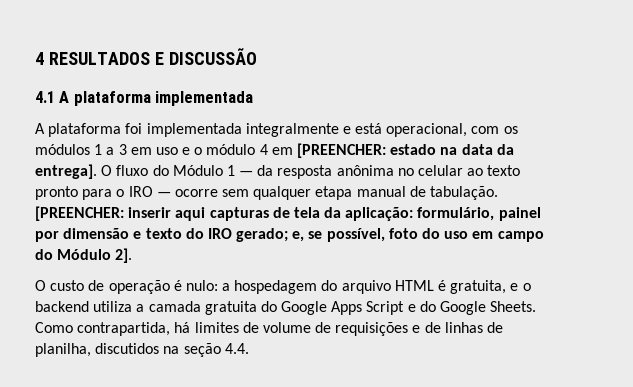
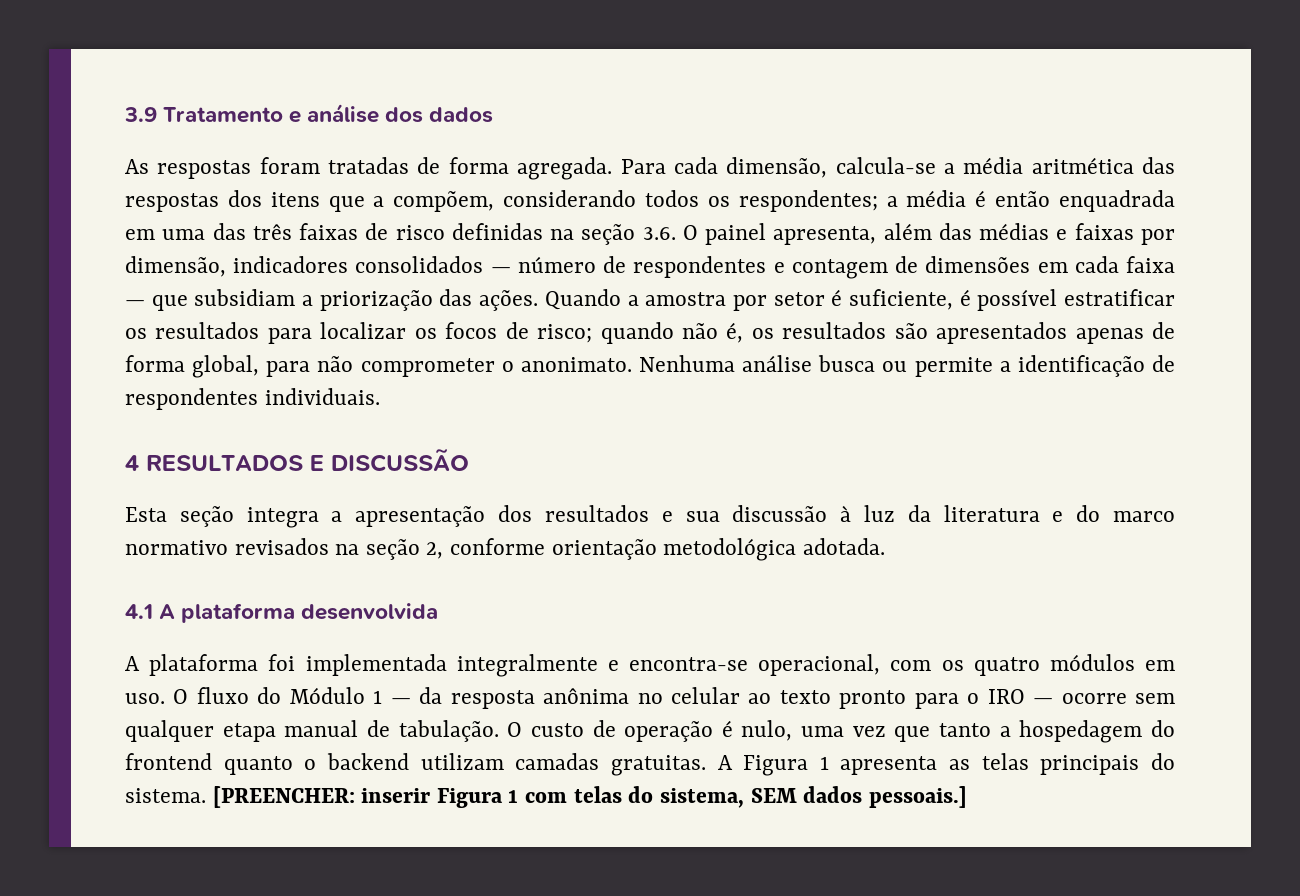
+ 3.9 Tratamento e análise dos dados
+ As respostas foram tratadas de forma agregada. Para cada dimensão, calcula-se a média aritmética das respostas dos itens que a compõem, considerando todos os respondentes; a média é então enquadrada em uma das três faixas de risco definidas na seção 3.6. O painel apresenta, além das médias e faixas por dimensão, indicadores consolidados — número de respondentes e contagem de dimensões em cada faixa — que subsidiam a priorização das ações. Quando a amostra por setor é suficiente, é possível estratificar os resultados para localizar os focos de risco; quando não é, os resultados são apresentados apenas de forma global, para não comprometer o anonimato. Nenhuma análise busca ou permite a identificação de respondentes individuais.
  4 RESULTADOS E DISCUSSÃO
+ Esta seção integra a apresentação dos resultados e sua discussão à luz da literatura e do marco normativo revisados na seção 2, conforme orientação metodológica adotada.
- 4.1 A plataforma implementada
+ 4.1 A plataforma desenvolvida
- A plataforma foi implementada integralmente e está operacional, com os módulos 1 a 3 em uso e o módulo 4 em [PREENCHER: estado na data da entrega].
+ A plataforma foi implementada integralmente e encontra-se operacional, com os quatro módulos em uso.
- O fluxo do Módulo 1 — da resposta anônima no celular ao texto pronto para o IRO — ocorre sem qualquer etapa manual de tabulação. [PREENCHER: inserir aqui capturas de tela da aplicação: formulário, painel por dimensão e texto do IRO gerado; e, se possível, foto do uso em campo do Módulo 2].
- O custo de operação é nulo: a hospedagem do arquivo HTML é gratuita, e o backend utiliza a camada gratuita do Google Apps Script e do Google Sheets. Como contrapartida, há limites de volume de requisições e de linhas de planilha, discutidos na seção 4.4.
+ O fluxo do Módulo 1 — da resposta anônima no celular ao texto pronto para o IRO — ocorre sem qualquer etapa manual de tabulação. O custo de operação é nulo, uma vez que tanto a hospedagem do frontend quanto o backend utilizam camadas gratuitas. A Figura 1 apresenta as telas principais do sistema. [PREENCHER: inserir Figura 1 com telas do sistema, SEM dados pessoais.]

